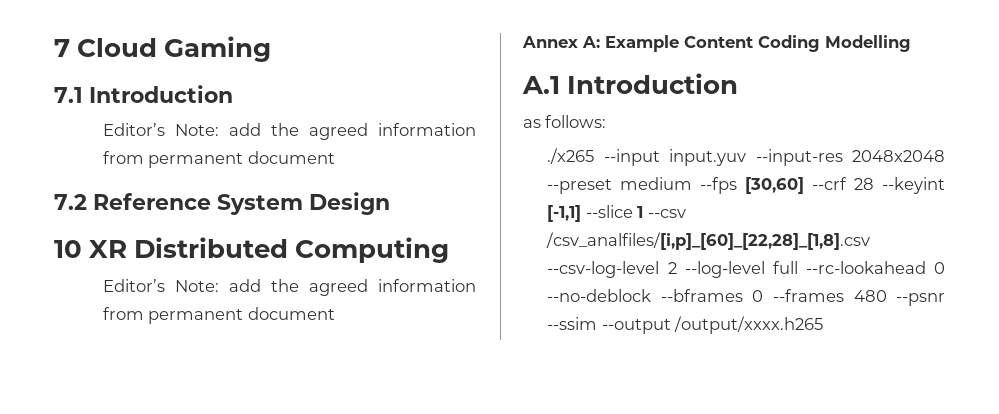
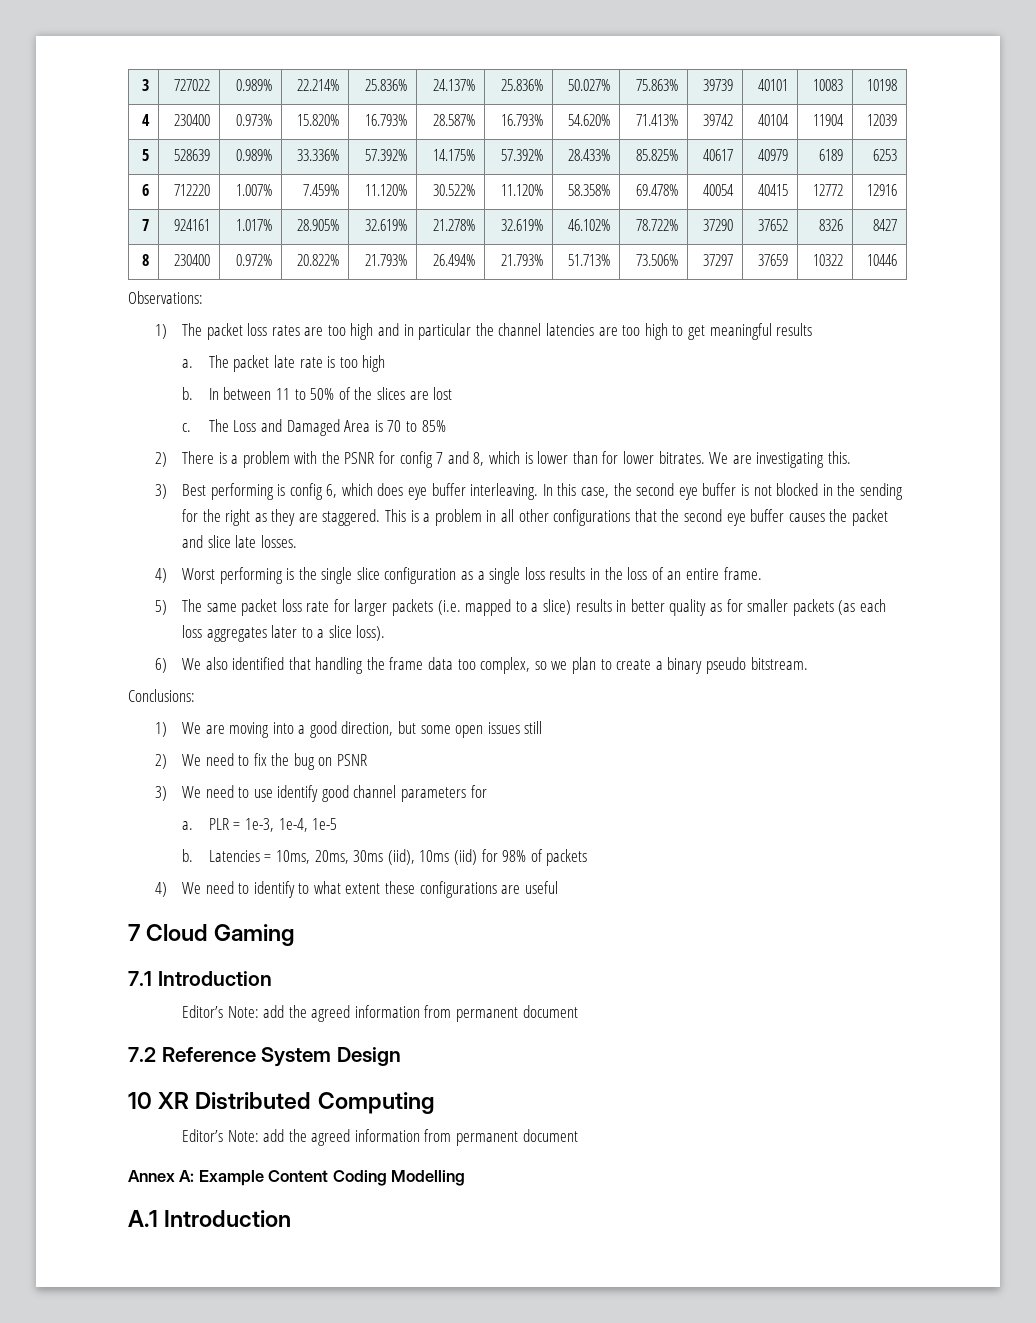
+ 3 | 727022 | 0.989% | 22.214% | 25.836% | 24.137% | 25.836% | 50.027% | 75.863% | 39739 | 40101 | 10083 | 10198
+ 4 | 230400 | 0.973% | 15.820% | 16.793% | 28.587% | 16.793% | 54.620% | 71.413% | 39742 | 40104 | 11904 | 12039
+ 5 | 528639 | 0.989% | 33.336% | 57.392% | 14.175% | 57.392% | 28.433% | 85.825% | 40617 | 40979 | 6189 | 6253
+ 6 | 712220 | 1.007% | 7.459% | 11.120% | 30.522% | 11.120% | 58.358% | 69.478% | 40054 | 40415 | 12772 | 12916
+ 7 | 924161 | 1.017% | 28.905% | 32.619% | 21.278% | 32.619% | 46.102% | 78.722% | 37290 | 37652 | 8326 | 8427
+ 8 | 230400 | 0.972% | 20.822% | 21.793% | 26.494% | 21.793% | 51.713% | 73.506% | 37297 | 37659 | 10322 | 10446
+ Observations:
+ 1) The packet loss rates are too high and in particular the channel latencies are too high to get meaningful results
+ a. The packet late rate is too high
+ b. In between 11 to 50% of the slices are lost
+ c. The Loss and Damaged Area is 70 to 85%
+ 2) There is a problem with the PSNR for config 7 and 8, which is lower than for lower bitrates. We are investigating this.
+ 3) Best performing is config 6, which does eye buffer interleaving. In this case, the second eye buffer is not blocked in the sending for the right as they are staggered. This is a problem in all other configurations that the second eye buffer causes the packet and slice late losses.
+ 4) Worst performing is the single slice configuration as a single loss results in the loss of an entire frame.
+ 5) The same packet loss rate for larger packets (i.e. mapped to a slice) results in better quality as for smaller packets (as each loss aggregates later to a slice loss).
+ 6) We also identified that handling the frame data too complex, so we plan to create a binary pseudo bitstream.
+ Conclusions:
+ 1) We are moving into a good direction, but some open issues still
+ 2) We need to fix the bug on PSNR
+ 3) We need to use identify good channel parameters for
+ a. PLR = 1e-3, 1e-4, 1e-5
+ b. Latencies = 10ms, 20ms, 30ms (iid), 10ms (iid) for 98% of packets
+ 4) We need to identify to what extent these configurations are useful
- as follows:
- ./x265 --input input.yuv --input-res 2048x2048 --preset medium --fps [30,60] --crf 28 --keyint [-1,1] --slice 1 --csv /csv_analfiles/[i,p]_[60]_[22,28]_[1,8].csv --csv-log-level 2 --log-level full --rc-lookahead 0 --no-deblock --bframes 0 --frames 480 --psnr --ssim --output /output/xxxx.h265

